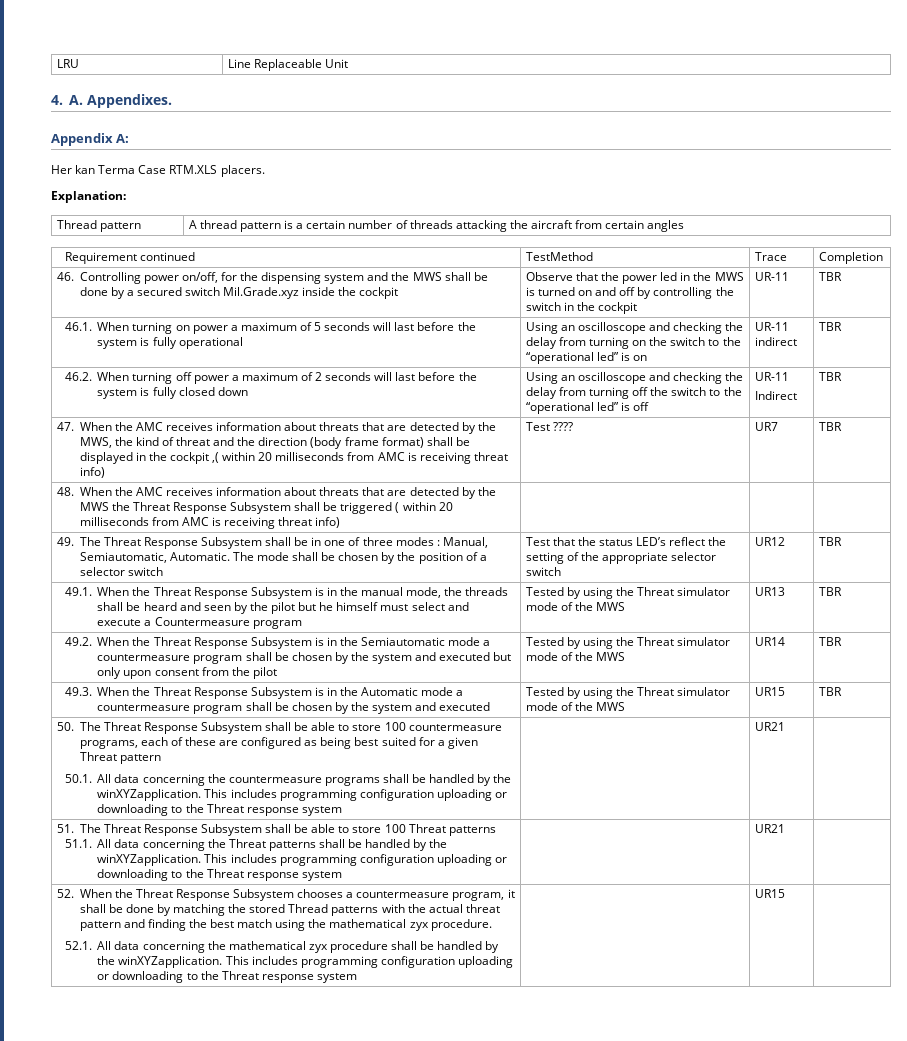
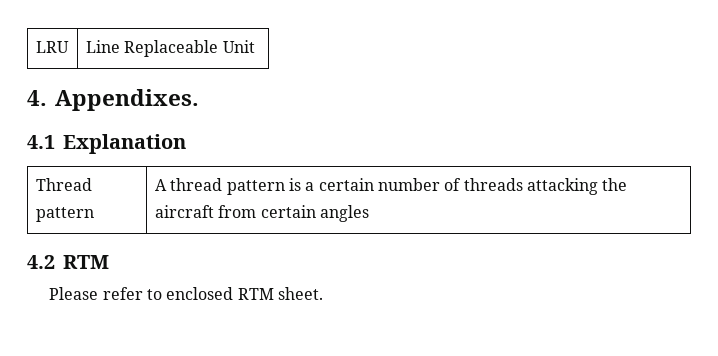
- 4. A. Appendixes.
+ 4. Appendixes.
- Appendix A:
- Her kan Terma Case RTM.XLS placers.
- Explanation:
+ 4.1 Explanation
- Requirement continued | TestMethod | Trace | Completion
- 46. Controlling power on/off, for the dispensing system and the MWS shall be done by a secured switch Mil.Grade.xyz inside the cockpit | Observe that the power led in the MWS is turned on and off by controlling the switch in the cockpit | UR-11 | TBR
- 46.1. When turning on power a maximum of 5 seconds will last before the system is fully operational | Using an oscilloscope and checking the delay from turning on the switch to the “operational led” is on | UR-11 indirect | TBR
- 46.2. When turning off power a maximum of 2 seconds will last before the system is fully closed down | Using an oscilloscope and checking the delay from turning off the switch to the “operational led” is off | UR-11
- Indirect | TBR
- 47. When the AMC receives information about threats that are detected by the MWS, the kind of threat and the direction (body frame format) shall be displayed in the cockpit ,( within 20 milliseconds from AMC is receiving threat info) | Test ???? | UR7 | TBR
- 48. When the AMC receives information about threats that are detected by the MWS the Threat Response Subsystem shall be triggered ( within 20 milliseconds from AMC is receiving threat info) | | |
- 49. The Threat Response Subsystem shall be in one of three modes : Manual, Semiautomatic, Automatic. The mode shall be chosen by the position of a selector switch | Test that the status LED’s reflect the setting of the appropriate selector switch | UR12 | TBR
- 49.1. When the Threat Response Subsystem is in the manual mode, the threads shall be heard and seen by the pilot but he himself must select and execute a Countermeasure program | Tested by using the Threat simulator mode of the MWS | UR13 | TBR
- 49.2. When the Threat Response Subsystem is in the Semiautomatic mode a countermeasure program shall be chosen by the system and executed but only upon consent from the pilot | Tested by using the Threat simulator mode of the MWS | UR14 | TBR
- 49.3. When the Threat Response Subsystem is in the Automatic mode a countermeasure program shall be chosen by the system and executed | Tested by using the Threat simulator mode of the MWS | UR15 | TBR
- 50. The Threat Response Subsystem shall be able to store 100 countermeasure programs, each of these are configured as being best suited for a given Threat pattern
- 50.1. All data concerning the countermeasure programs shall be handled by the winXYZapplication. This includes programming configuration uploading or downloading to the Threat response system | | UR21 |
- 51. The Threat Response Subsystem shall be able to store 100 Threat patterns
- 51.1. All data concerning the Threat patterns shall be handled by the winXYZapplication. This includes programming configuration uploading or downloading to the Threat response system | | UR21 |
- 52. When the Threat Response Subsystem chooses a countermeasure program, it shall be done by matching the stored Thread patterns with the actual threat pattern and finding the best match using the mathematical zyx procedure.
- 52.1. All data concerning the mathematical zyx procedure shall be handled by the winXYZapplication. This includes programming configuration uploading or downloading to the Threat response system | | UR15
+ 4.2 RTM
+ Please refer to enclosed RTM sheet.

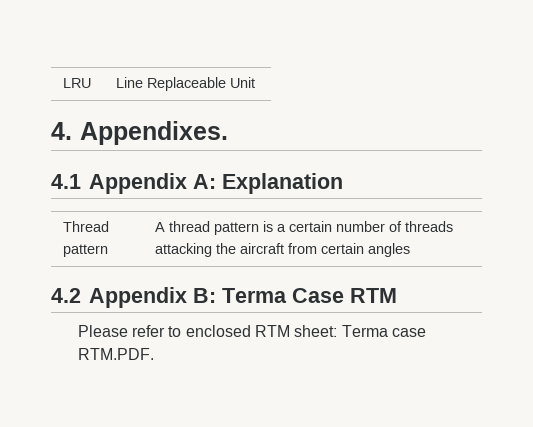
- 4.1 Explanation
+ 4.1 Appendix A: Explanation
- 4.2 RTM
+ 4.2 Appendix B: Terma Case RTM
- Please refer to enclosed RTM sheet.
+ Please refer to enclosed RTM sheet: Terma case RTM.PDF.

